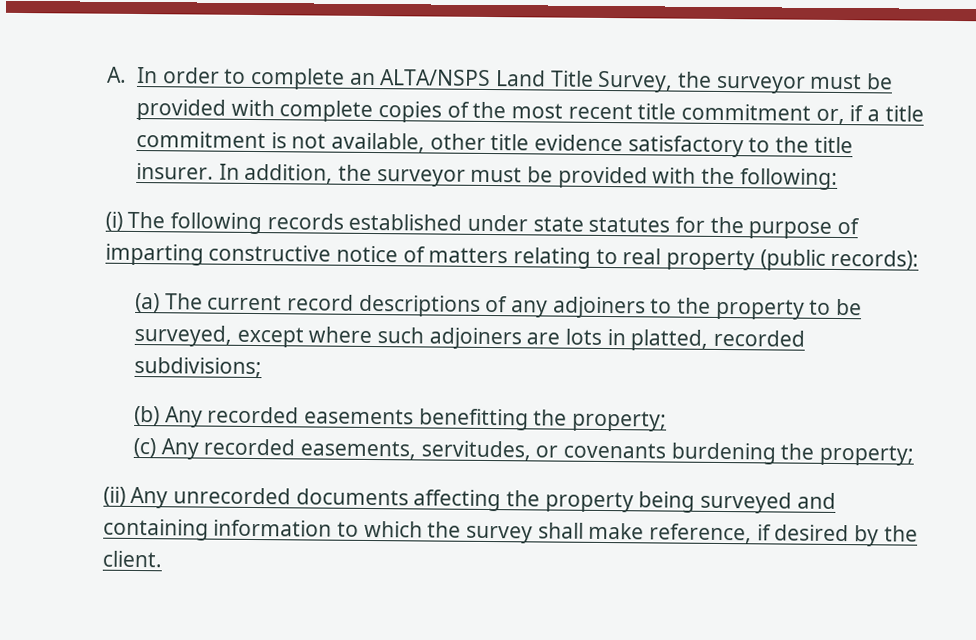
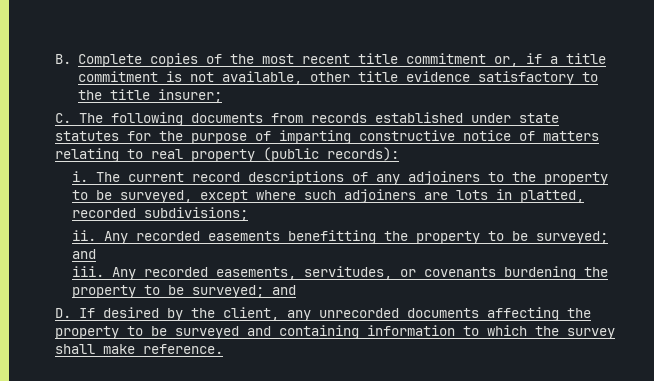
- A. In order to complete an ALTA/NSPS Land Title Survey, the surveyor must be provided with complete copies of the most recent title commitment or, if a title commitment is not available, other title evidence satisfactory to the title insurer. In addition, the surveyor must be provided with the following:
- (i) The following records established under state statutes for the purpose of imparting constructive notice of matters relating to real property (public records):
+ B. Complete copies of the most recent title commitment or, if a title commitment is not available, other title evidence satisfactory to the title insurer;
+ C. The following documents from records established under state statutes for the purpose of imparting constructive notice of matters relating to real property (public records):
- (a) The current record descriptions of any adjoiners to the property to be surveyed, except where such adjoiners are lots in platted, recorded subdivisions;
+ i. The current record descriptions of any adjoiners to the property to be surveyed, except where such adjoiners are lots in platted, recorded subdivisions;
- (b) Any recorded easements benefitting the property;
- (c) Any recorded easements, servitudes, or covenants burdening the property;
- (ii) Any unrecorded documents affecting the property being surveyed and containing information to which the survey shall make reference, if desired by the client.
+ ii. Any recorded easements benefitting the property to be surveyed; and
+ iii. Any recorded easements, servitudes, or covenants burdening the property to be surveyed; and
+ D. If desired by the client, any unrecorded documents affecting the property to be surveyed and containing information to which the survey shall make reference.

